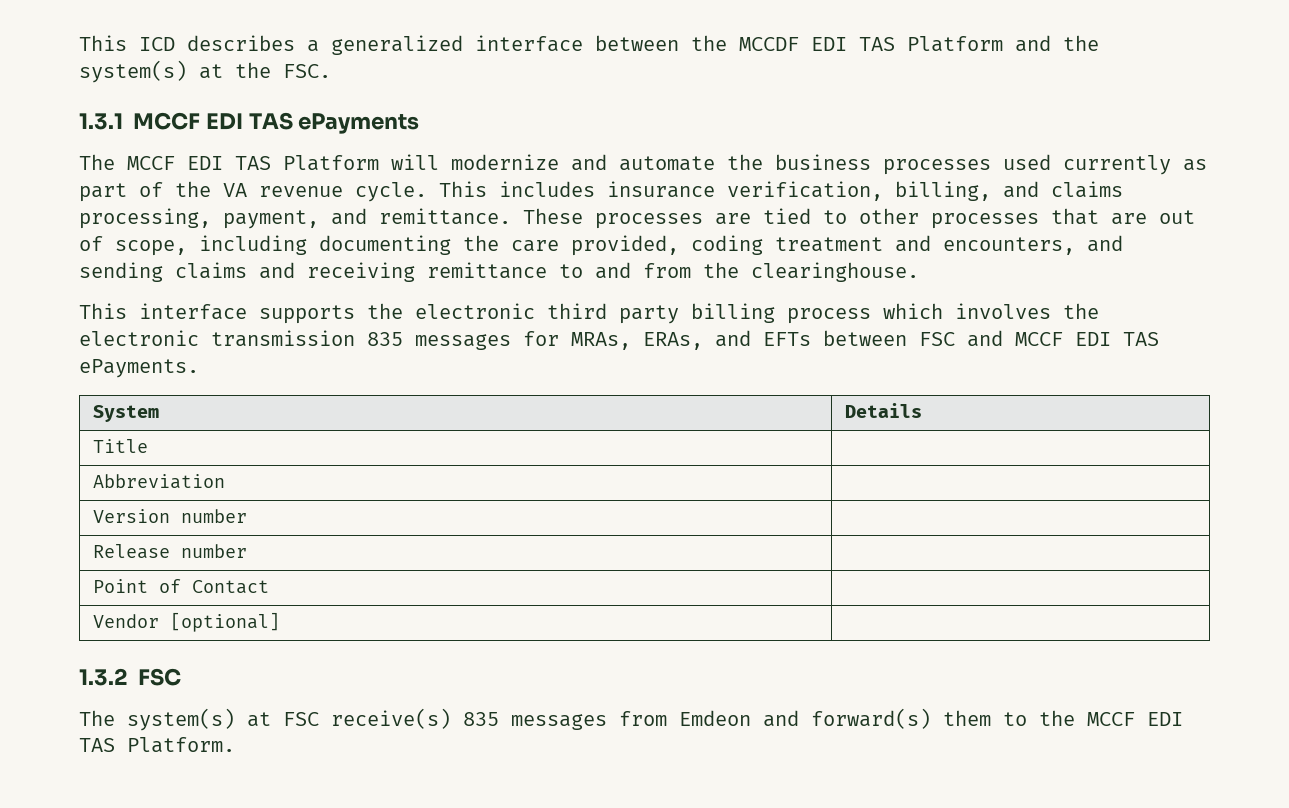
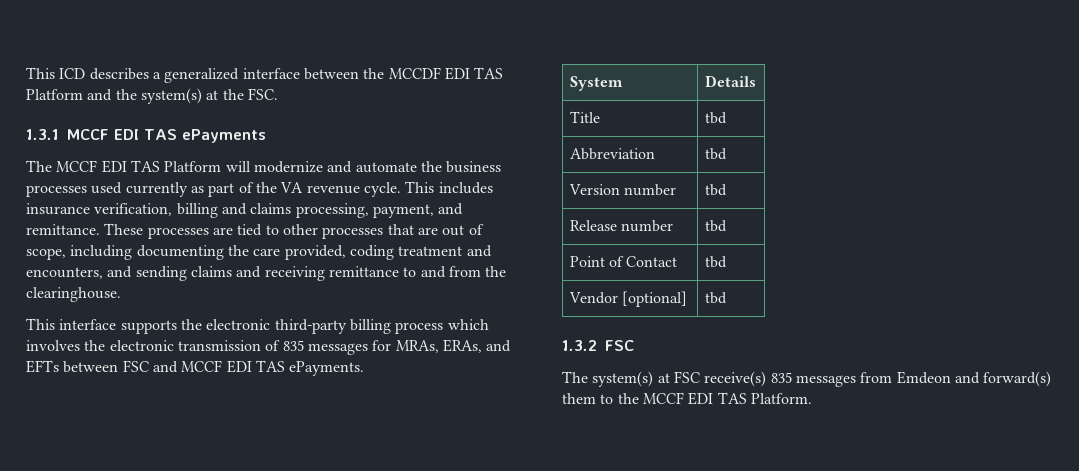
- This includes insurance verification, billing, and claims processing, payment, and remittance.
+ This includes insurance verification, billing and claims processing, payment, and remittance.
- This interface supports the electronic third party billing process which involves the electronic transmission 835 messages for MRAs, ERAs, and EFTs between FSC and MCCF EDI TAS ePayments.
+ This interface supports the electronic third-party billing process which involves the electronic transmission of 835 messages for MRAs, ERAs, and EFTs between FSC and MCCF EDI TAS ePayments.
- Title |
+ Title | tbd
- Abbreviation |
+ Abbreviation | tbd
- Version number |
+ Version number | tbd
- Release number |
+ Release number | tbd
- Point of Contact |
+ Point of Contact | tbd
- Vendor [optional] |
+ Vendor [optional] | tbd

